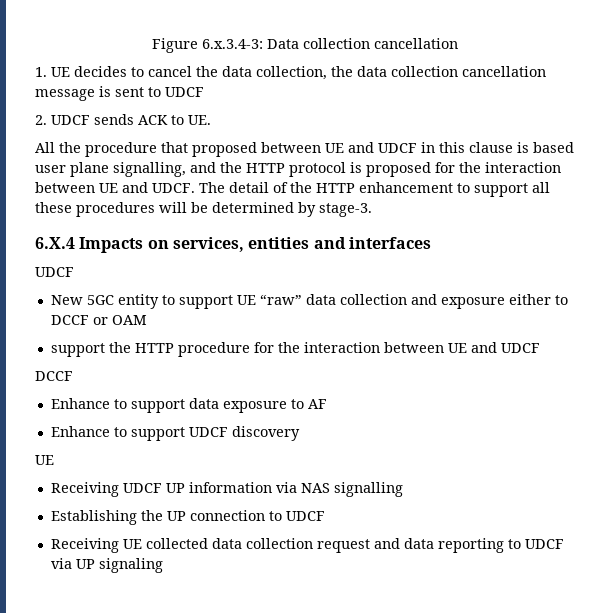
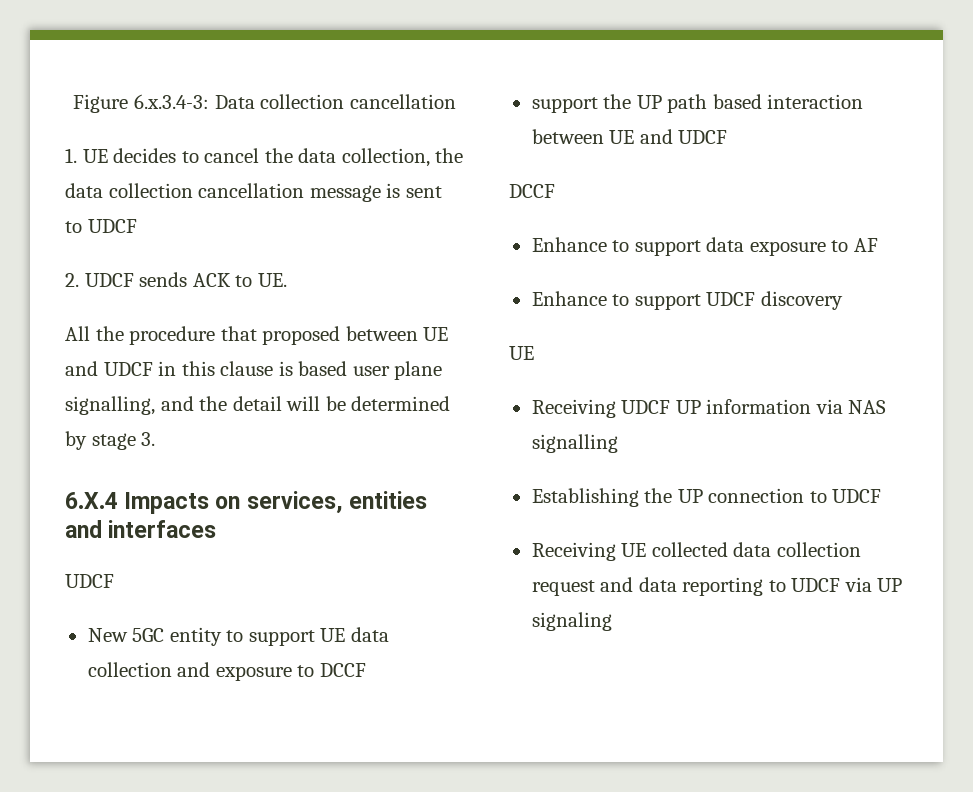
- All the procedure that proposed between UE and UDCF in this clause is based user plane signalling, and the HTTP protocol is proposed for the interaction between UE and UDCF. The detail of the HTTP enhancement to support all these procedures will be determined by stage-3.
+ All the procedure that proposed between UE and UDCF in this clause is based user plane signalling, and the detail will be determined by stage 3.
- New 5GC entity to support UE “raw” data collection and exposure either to DCCF or OAM
+ New 5GC entity to support UE data collection and exposure to DCCF
- support the HTTP procedure for the interaction between UE and UDCF
+ support the UP path based interaction between UE and UDCF

